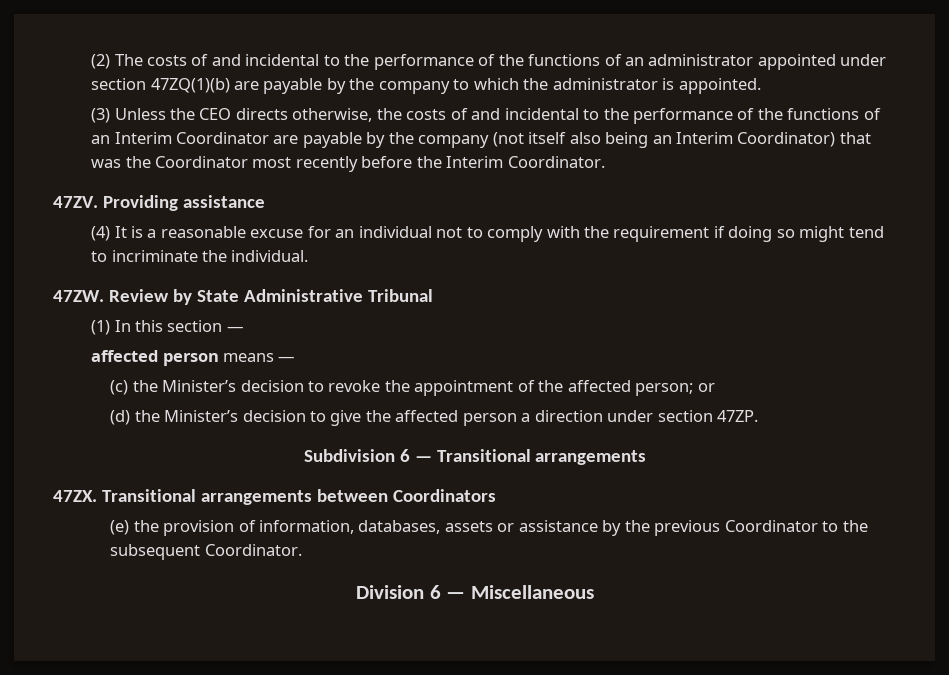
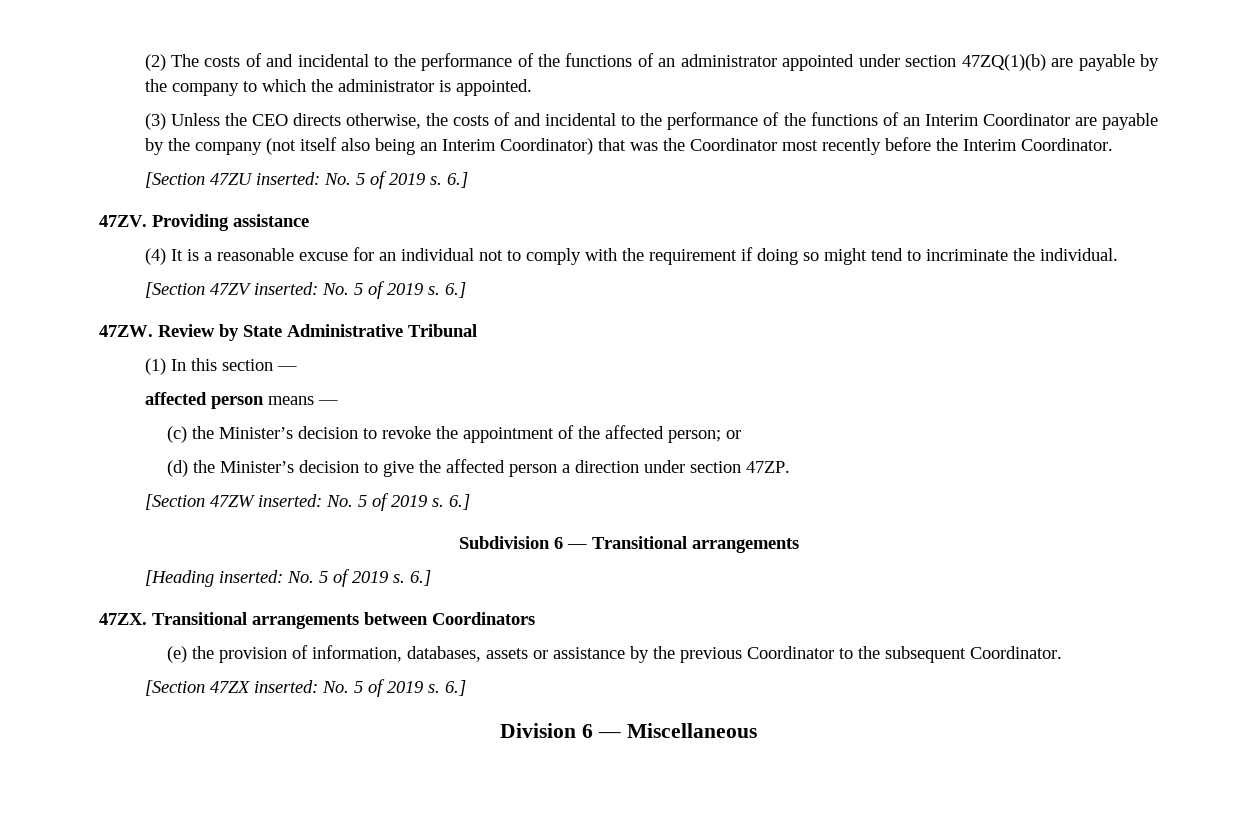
+ [Section 47ZU inserted: No. 5 of 2019 s. 6.]
+ [Section 47ZV inserted: No. 5 of 2019 s. 6.]
+ [Section 47ZW inserted: No. 5 of 2019 s. 6.]
+ [Heading inserted: No. 5 of 2019 s. 6.]
+ [Section 47ZX inserted: No. 5 of 2019 s. 6.]

